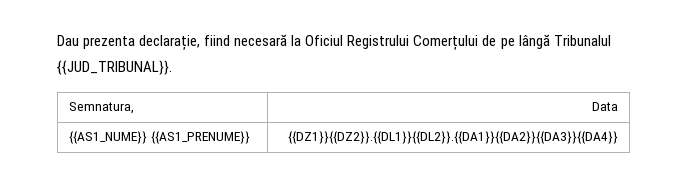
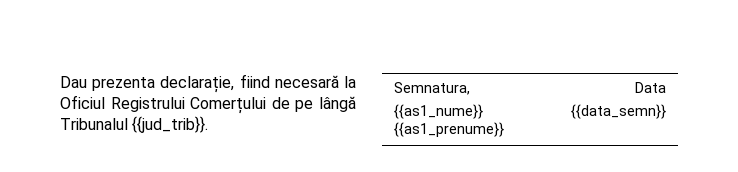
- Dau prezenta declarație, fiind necesară la Oficiul Registrului Comerțului de pe lângă Tribunalul {{JUD_TRIBUNAL}}.
+ Dau prezenta declarație, fiind necesară la Oficiul Registrului Comerțului de pe lângă Tribunalul {{jud_trib}}.
- Semnatura, | Data
- {{AS1_NUME}} {{AS1_PRENUME}} | {{DZ1}}{{DZ2}}.{{DL1}}{{DL2}}.{{DA1}}{{DA2}}{{DA3}}{{DA4}}
+ Semnatura,
+ {{as1_nume}} {{as1_prenume}} | Data
+ {{data_semn}}

